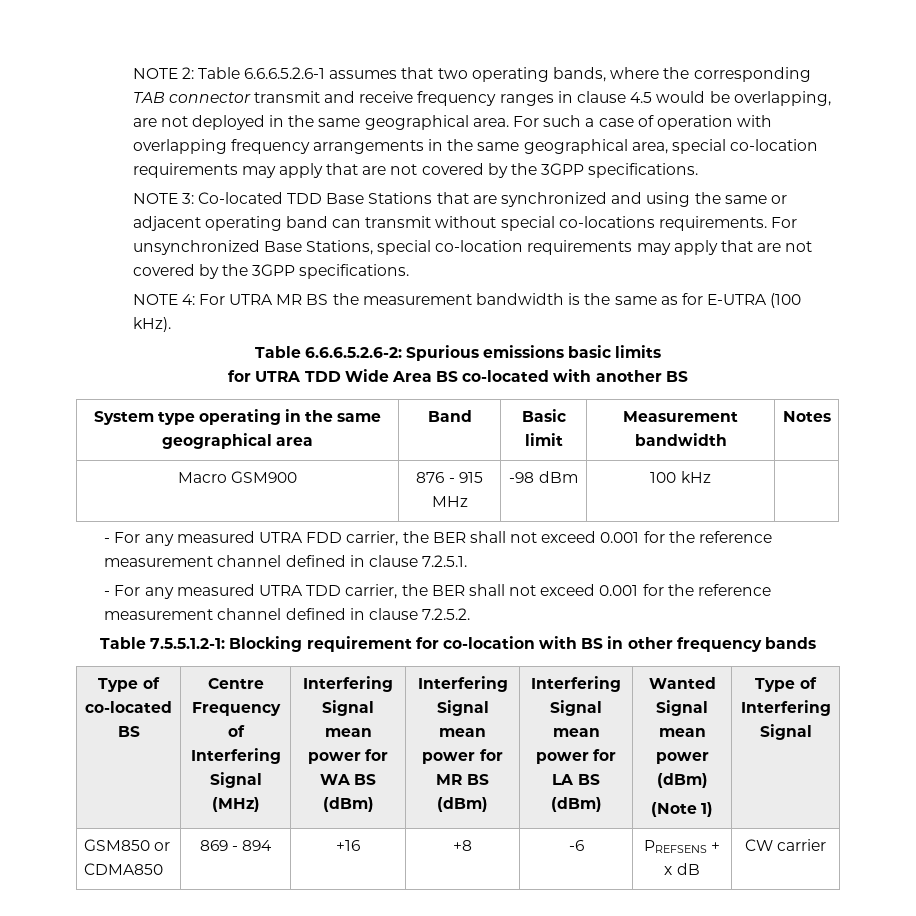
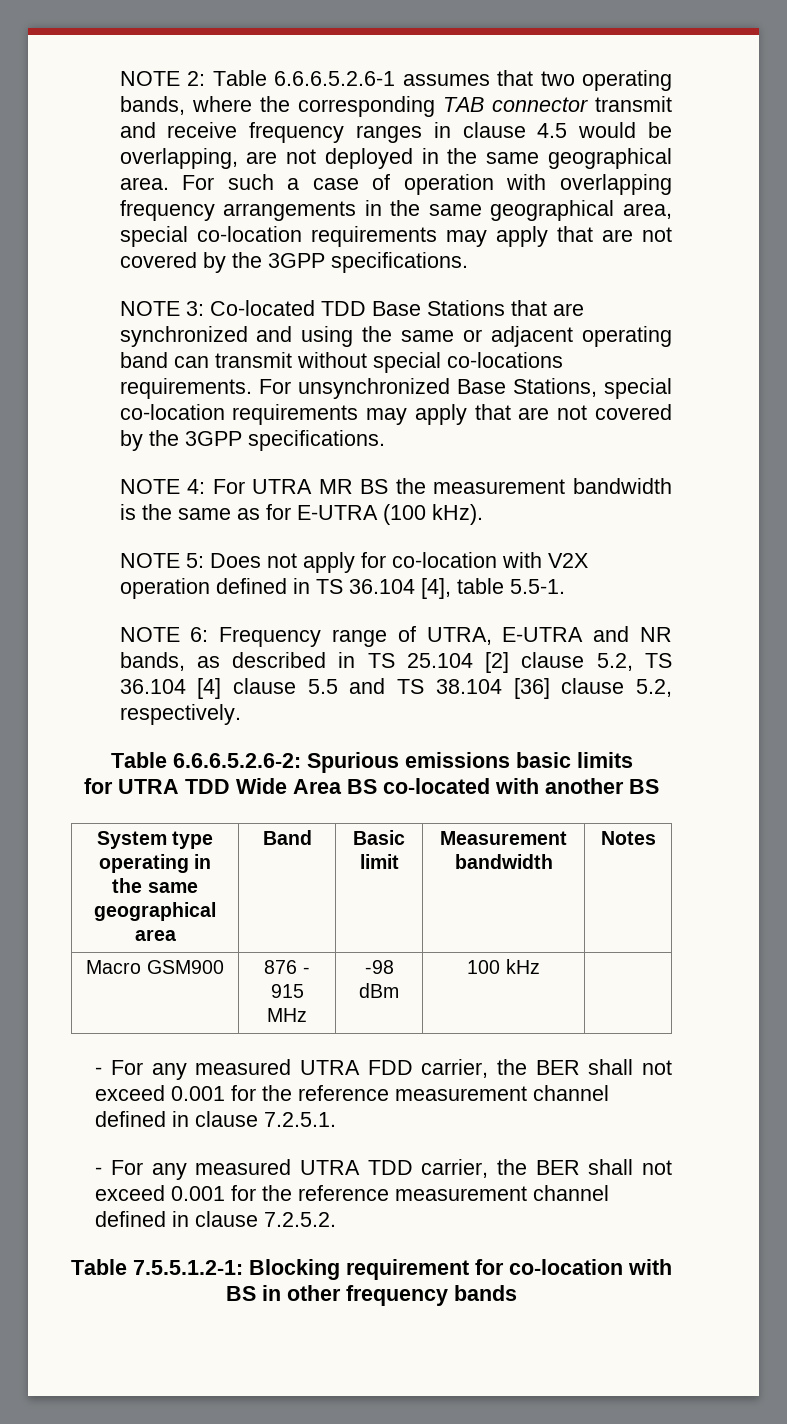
+ NOTE 5: Does not apply for co-location with V2X operation defined in TS 36.104 [4], table 5.5-1.
+ NOTE 6: Frequency range of UTRA, E-UTRA and NR bands, as described in TS 25.104 [2] clause 5.2, TS 36.104 [4] clause 5.5 and TS 38.104 [36] clause 5.2, respectively.
- Type of co-located BS | Centre Frequency of Interfering Signal (MHz) | Interfering Signal mean power for WA BS (dBm) | Interfering Signal mean power for MR BS (dBm) | Interfering Signal mean power for LA BS (dBm) | Wanted Signal mean power (dBm)
- (Note 1) | Type of Interfering Signal
- GSM850 or CDMA850 | 869 - 894 | +16 | +8 | -6 | PREFSENS + x dB | CW carrier

